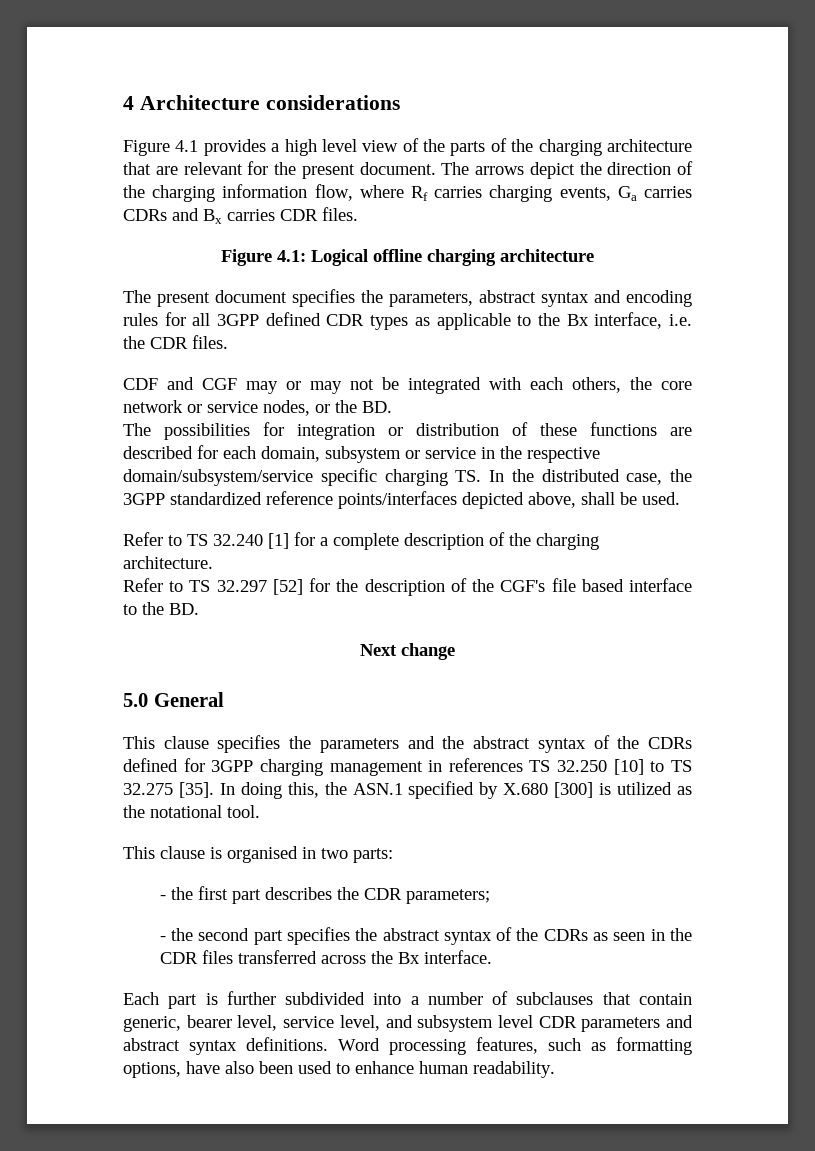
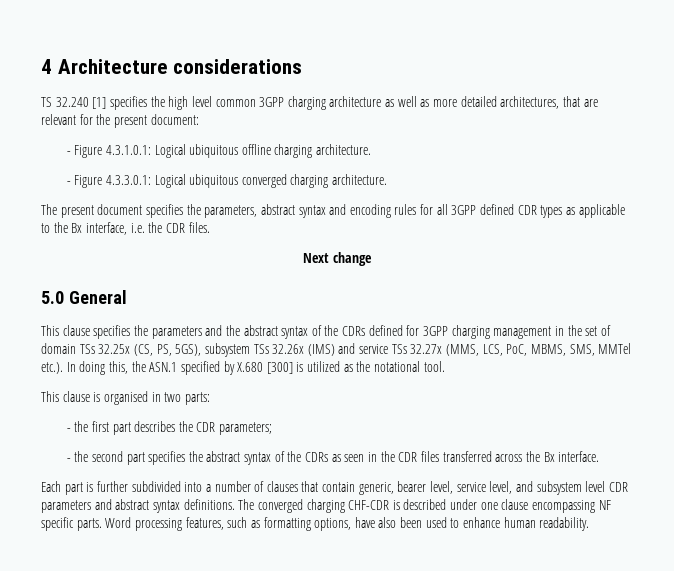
- Figure 4.1 provides a high level view of the parts of the charging architecture that are relevant for the present document. The arrows depict the direction of the charging information flow, where Rf carries charging events, Ga carries CDRs and Bx carries CDR files.
- Figure 4.1: Logical offline charging architecture
+ TS 32.240 [1] specifies the high level common 3GPP charging architecture as well as more detailed architectures, that are relevant for the present document:
+ - Figure 4.3.1.0.1: Logical ubiquitous offline charging architecture.
+ - Figure 4.3.3.0.1: Logical ubiquitous converged charging architecture.
- CDF and CGF may or may not be integrated with each others, the core network or service nodes, or the BD.
- The possibilities for integration or distribution of these functions are described for each domain, subsystem or service in the respective domain/subsystem/service specific charging TS. In the distributed case, the 3GPP standardized reference points/interfaces depicted above, shall be used.
- Refer to TS 32.240 [1] for a complete description of the charging architecture.
- Refer to TS 32.297 [52] for the description of the CGF's file based interface to the BD.
- This clause specifies the parameters and the abstract syntax of the CDRs defined for 3GPP charging management in references TS 32.250 [10] to TS 32.275 [35]. In doing this, the ASN.1 specified by X.680 [300] is utilized as the notational tool.
+ This clause specifies the parameters and the abstract syntax of the CDRs defined for 3GPP charging management in the set of domain TSs 32.25x (CS, PS, 5GS), subsystem TSs 32.26x (IMS) and service TSs 32.27x (MMS, LCS, PoC, MBMS, SMS, MMTel etc.). In doing this, the ASN.1 specified by X.680 [300] is utilized as the notational tool.
- Each part is further subdivided into a number of subclauses that contain generic, bearer level, service level, and subsystem level CDR parameters and abstract syntax definitions.
+ Each part is further subdivided into a number of clauses that contain generic, bearer level, service level, and subsystem level CDR parameters and abstract syntax definitions.
+ The converged charging CHF-CDR is described under one clause encompassing NF specific parts.

